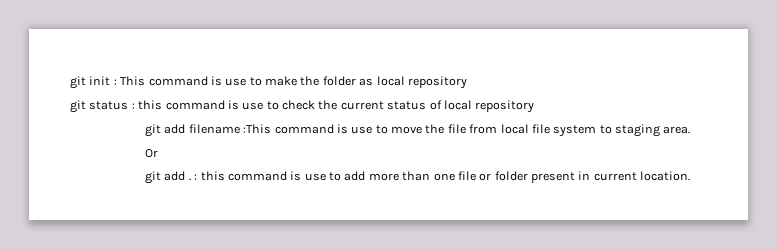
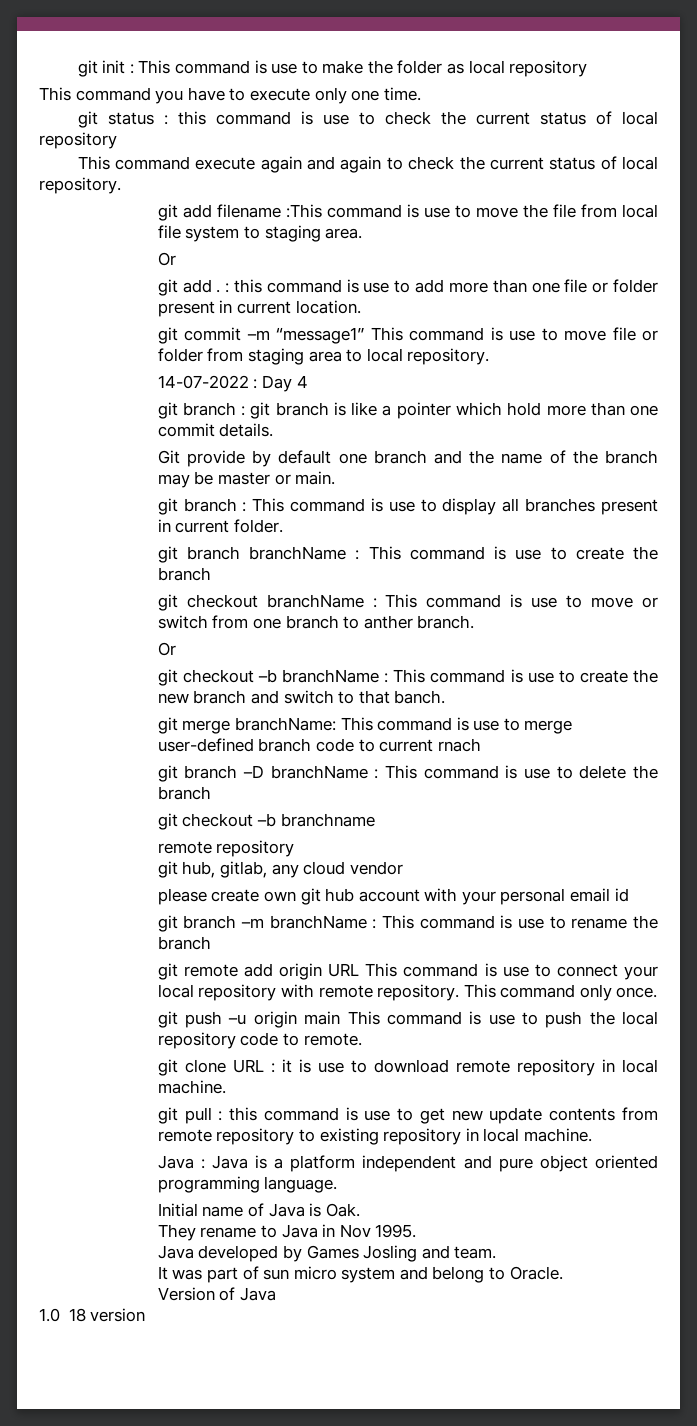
+ This command you have to execute only one time.
+ This command execute again and again to check the current status of local repository.
+ git commit –m “message1” This command is use to move file or folder from staging area to local repository.
+ 14-07-2022 : Day 4
+ git branch : git branch is like a pointer which hold more than one commit details.
+ Git provide by default one branch and the name of the branch may be master or main.
+ git branch : This command is use to display all branches present in current folder.
+ git branch branchName : This command is use to create the branch
+ git checkout branchName : This command is use to move or switch from one branch to anther branch.
+ Or
+ git checkout –b branchName : This command is use to create the new branch and switch to that banch.
+ git merge branchName: This command is use to merge user-defined branch code to current rnach
+ git branch –D branchName : This command is use to delete the branch
+ git checkout –b branchname
+ remote repository
+ git hub, gitlab, any cloud vendor
+ please create own git hub account with your personal email id
+ git branch –m branchName : This command is use to rename the branch
+ git remote add origin URL This command is use to connect your local repository with remote repository. This command only once.
+ git push –u origin main This command is use to push the local repository code to remote.
+ git clone URL : it is use to download remote repository in local machine.
+ git pull : this command is use to get new update contents from remote repository to existing repository in local machine.
+ Java : Java is a platform independent and pure object oriented programming language.
+ Initial name of Java is Oak.
+ They rename to Java in Nov 1995.
+ Java developed by Games Josling and team.
+ It was part of sun micro system and belong to Oracle.
+ Version of Java
+ 1.0 18 version

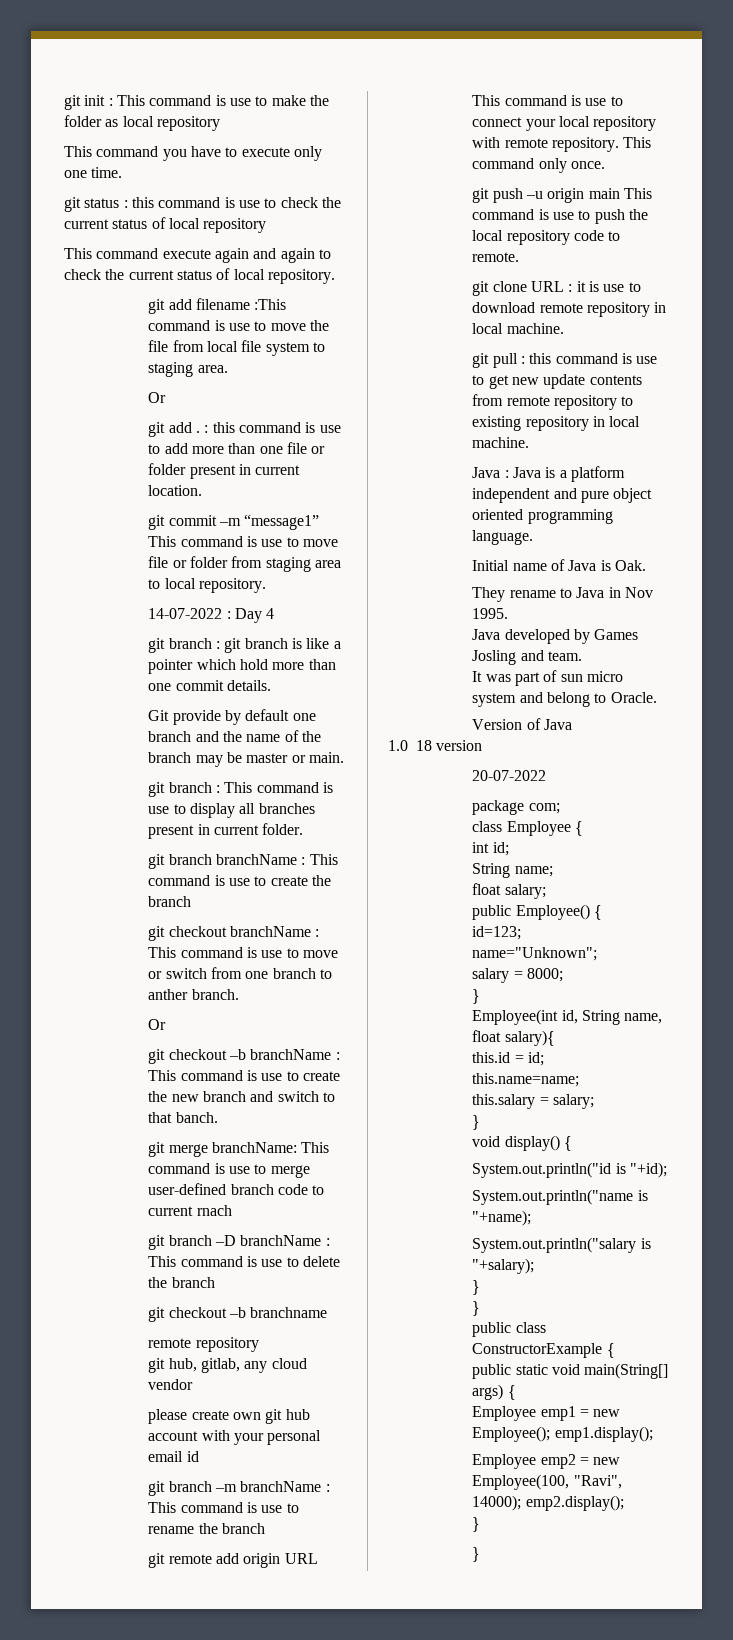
+ 20-07-2022
+ package com;
+ class Employee {
+ int id;
+ String name;
+ float salary;
+ public Employee() {
+ id=123;
+ name="Unknown";
+ salary = 8000;
+ }
+ Employee(int id, String name, float salary){
+ this.id = id;
+ this.name=name;
+ this.salary = salary;
+ }
+ void display() {
+ System.out.println("id is "+id);
+ System.out.println("name is "+name);
+ System.out.println("salary is "+salary);
+ }
+ }
+ public class ConstructorExample {
+ public static void main(String[] args) {
+ Employee emp1 = new Employee(); emp1.display();
+ Employee emp2 = new Employee(100, "Ravi", 14000); emp2.display();
+ }
+ }

